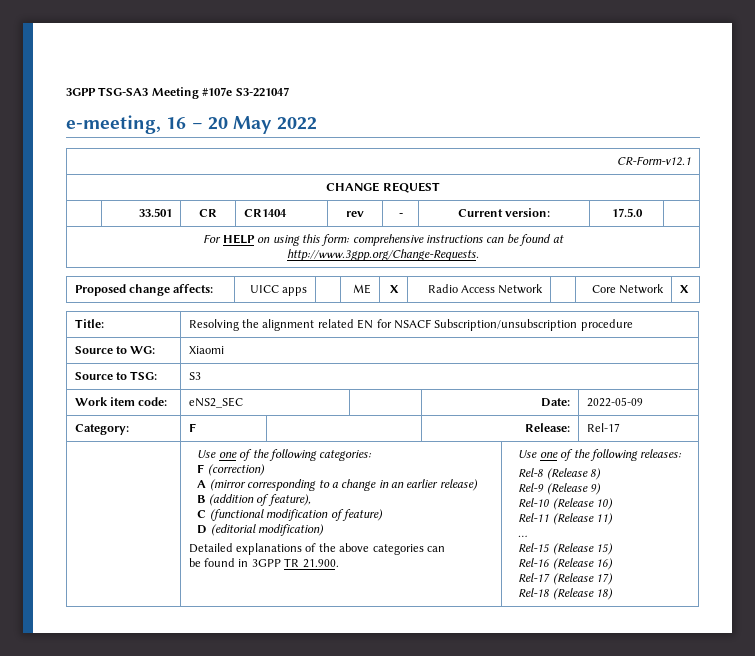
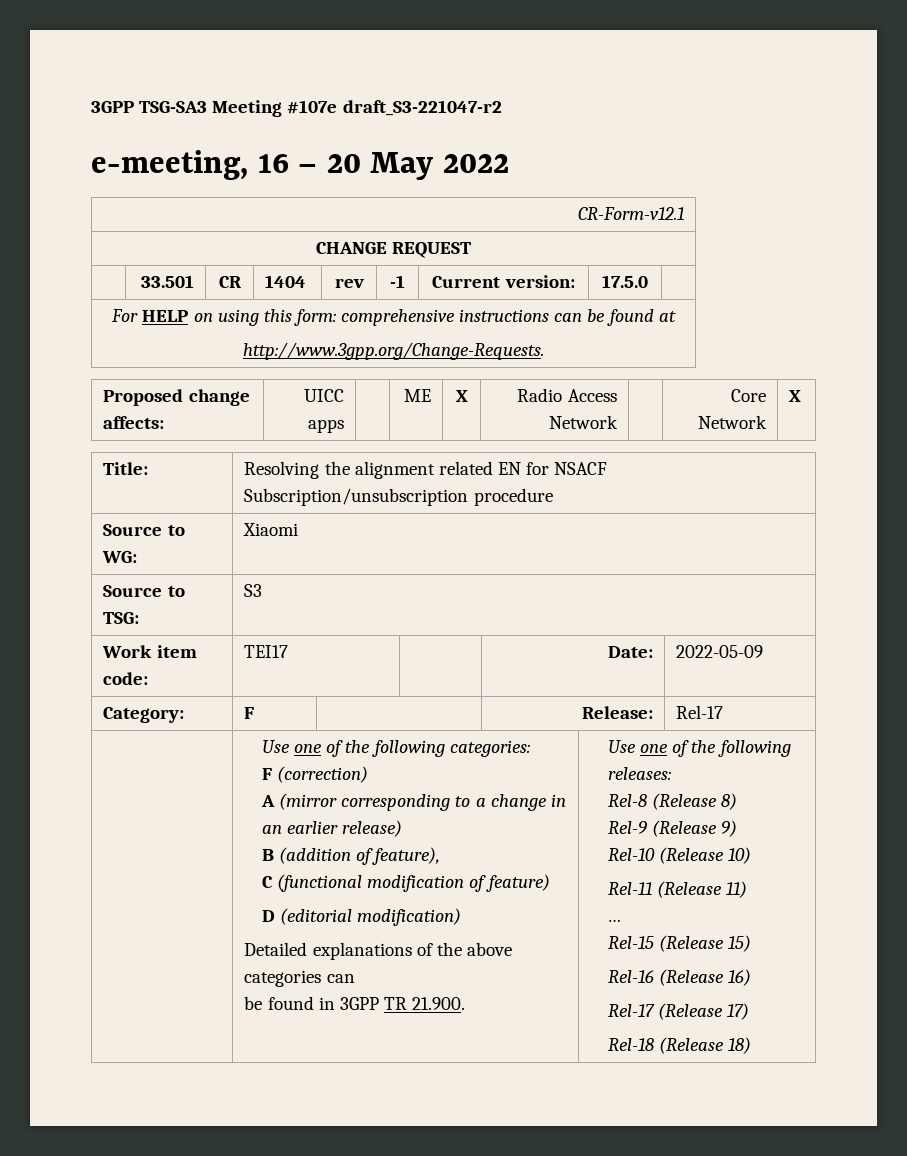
- 3GPP TSG-SA3 Meeting #107e S3-221047
+ 3GPP TSG-SA3 Meeting #107e draft_S3-221047-r2
- | 33.501 | CR | CR1404 | rev | - | Current version: | 17.5.0 |
+ | 33.501 | CR | 1404 | rev | -1 | Current version: | 17.5.0 |
- Work item code: | eNS2_SEC | | Date: | 2022-05-09
+ Work item code: | TEI17 | | Date: | 2022-05-09

